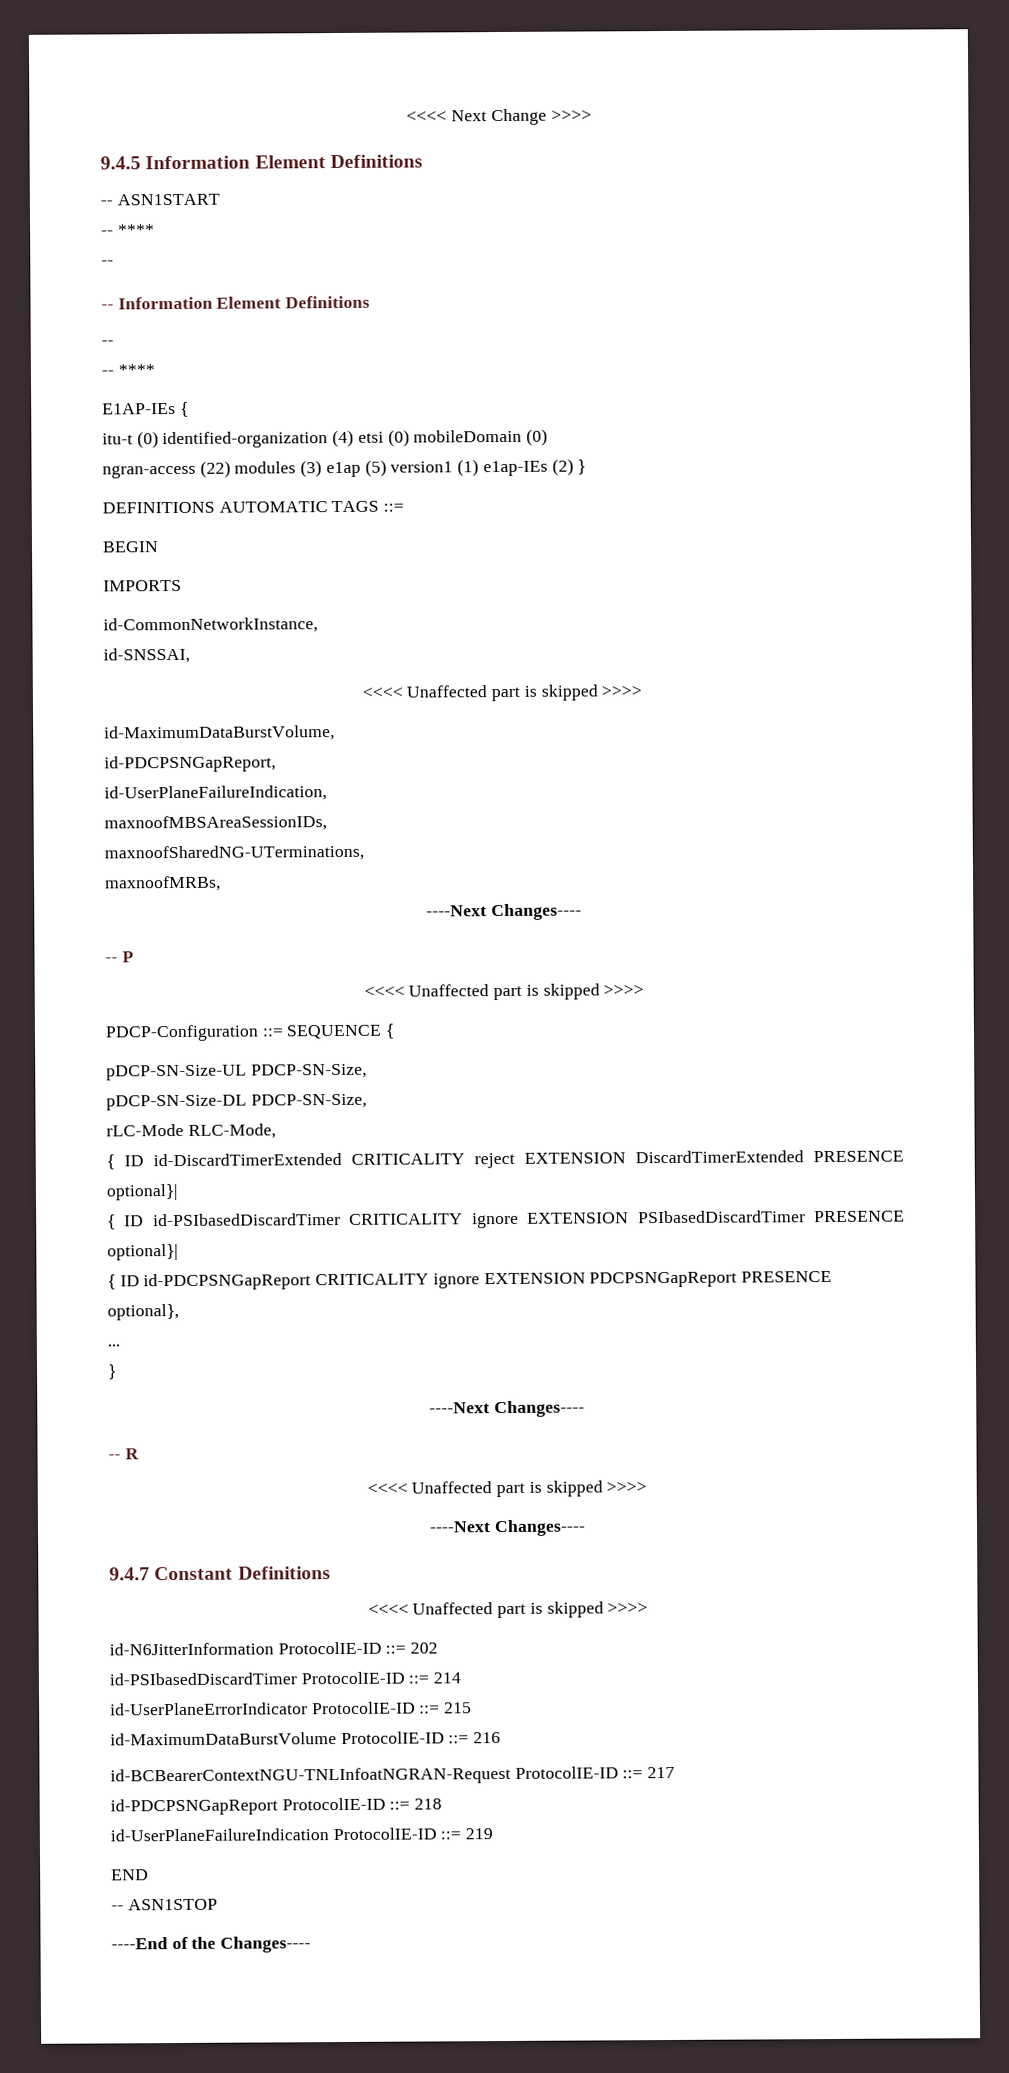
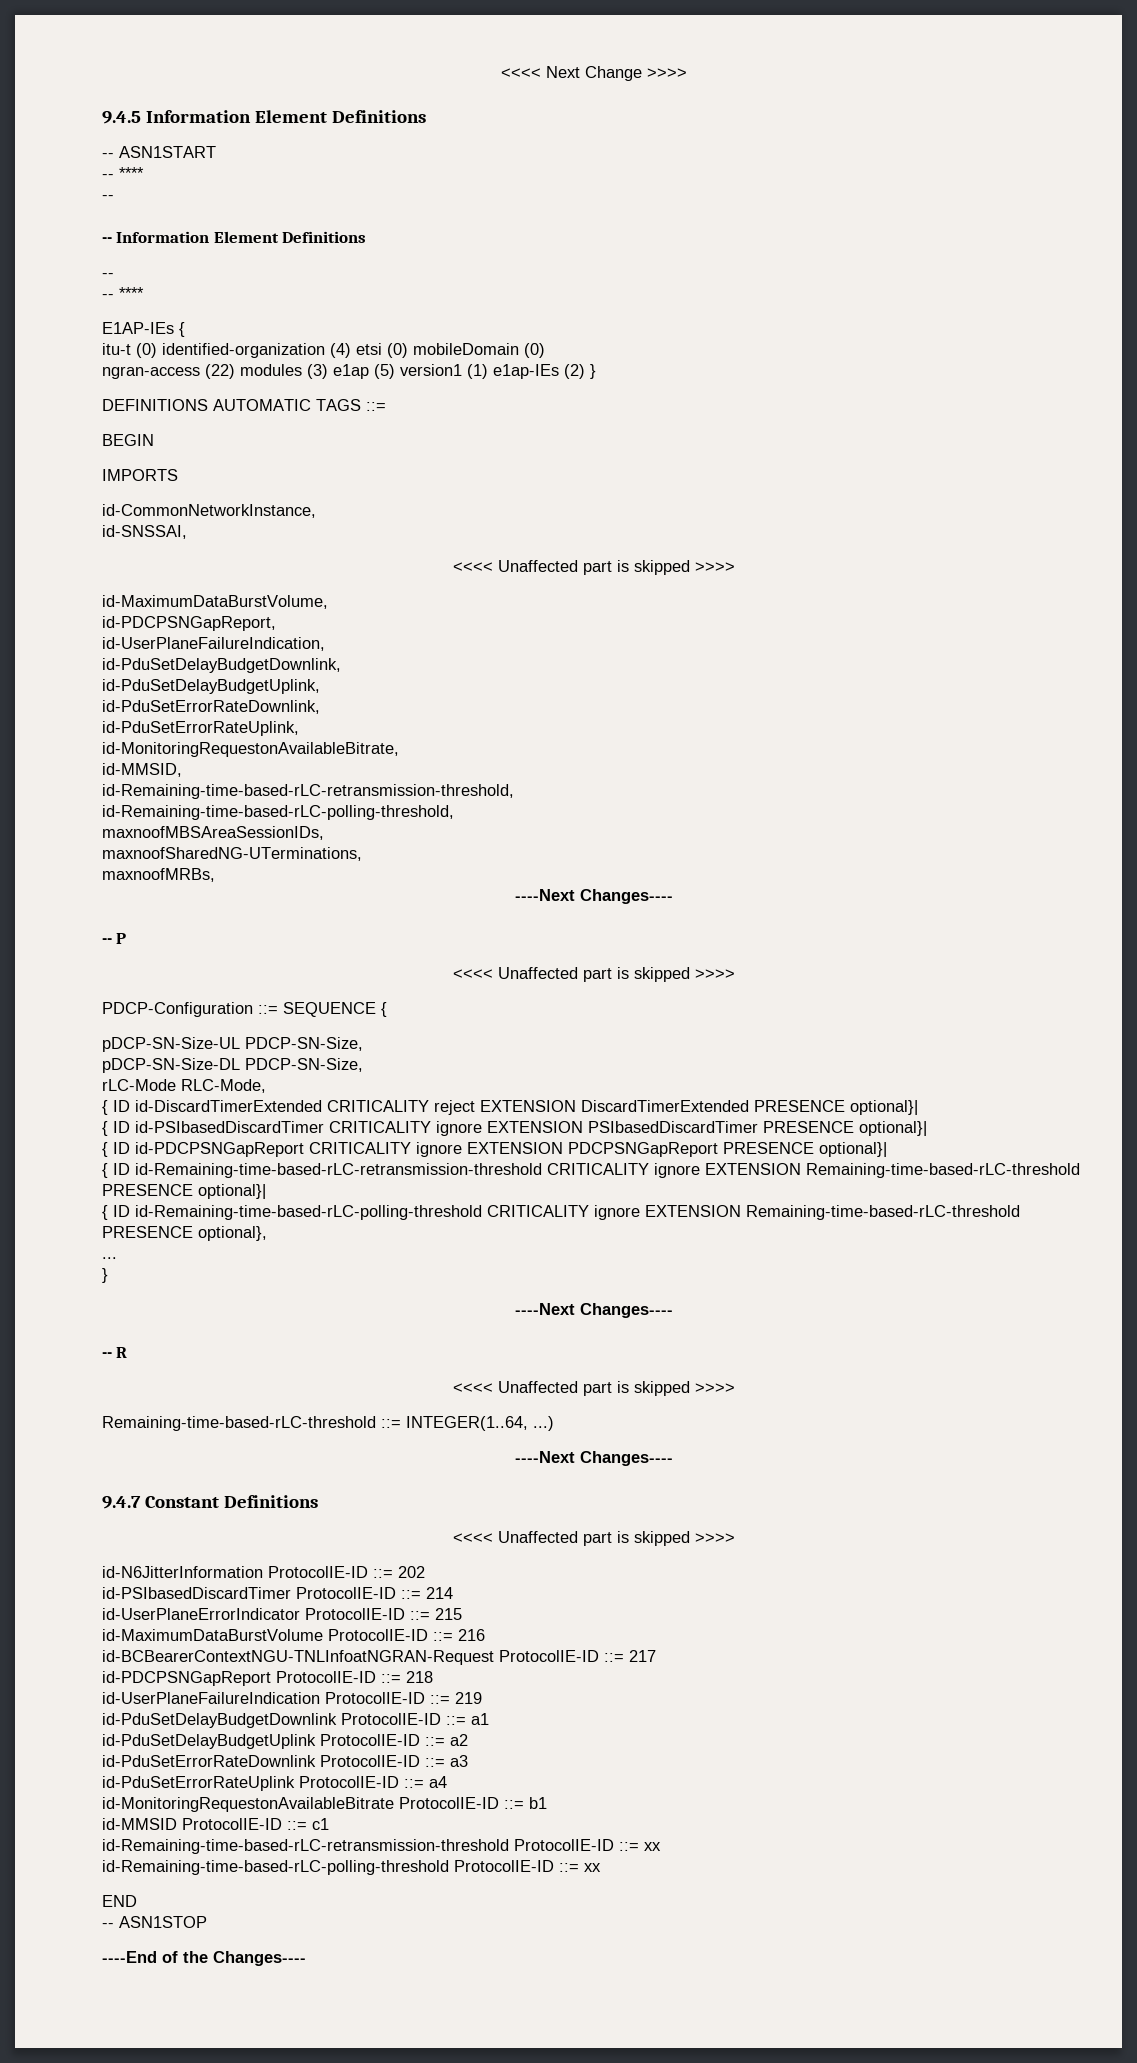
+ id-PduSetDelayBudgetDownlink,
+ id-PduSetDelayBudgetUplink,
+ id-PduSetErrorRateDownlink,
+ id-PduSetErrorRateUplink,
+ id-MonitoringRequestonAvailableBitrate,
+ id-MMSID,
+ id-Remaining-time-based-rLC-retransmission-threshold,
+ id-Remaining-time-based-rLC-polling-threshold,
- { ID id-PDCPSNGapReport CRITICALITY ignore EXTENSION PDCPSNGapReport PRESENCE optional},
+ { ID id-PDCPSNGapReport CRITICALITY ignore EXTENSION PDCPSNGapReport PRESENCE optional}|
+ { ID id-Remaining-time-based-rLC-retransmission-threshold CRITICALITY ignore EXTENSION Remaining-time-based-rLC-threshold PRESENCE optional}|
+ { ID id-Remaining-time-based-rLC-polling-threshold CRITICALITY ignore EXTENSION Remaining-time-based-rLC-threshold PRESENCE optional},
+ Remaining-time-based-rLC-threshold ::= INTEGER(1..64, ...)
+ id-PduSetDelayBudgetDownlink ProtocolIE-ID ::= a1
+ id-PduSetDelayBudgetUplink ProtocolIE-ID ::= a2
+ id-PduSetErrorRateDownlink ProtocolIE-ID ::= a3
+ id-PduSetErrorRateUplink ProtocolIE-ID ::= a4
+ id-MonitoringRequestonAvailableBitrate ProtocolIE-ID ::= b1
+ id-MMSID ProtocolIE-ID ::= c1
+ id-Remaining-time-based-rLC-retransmission-threshold ProtocolIE-ID ::= xx
+ id-Remaining-time-based-rLC-polling-threshold ProtocolIE-ID ::= xx

